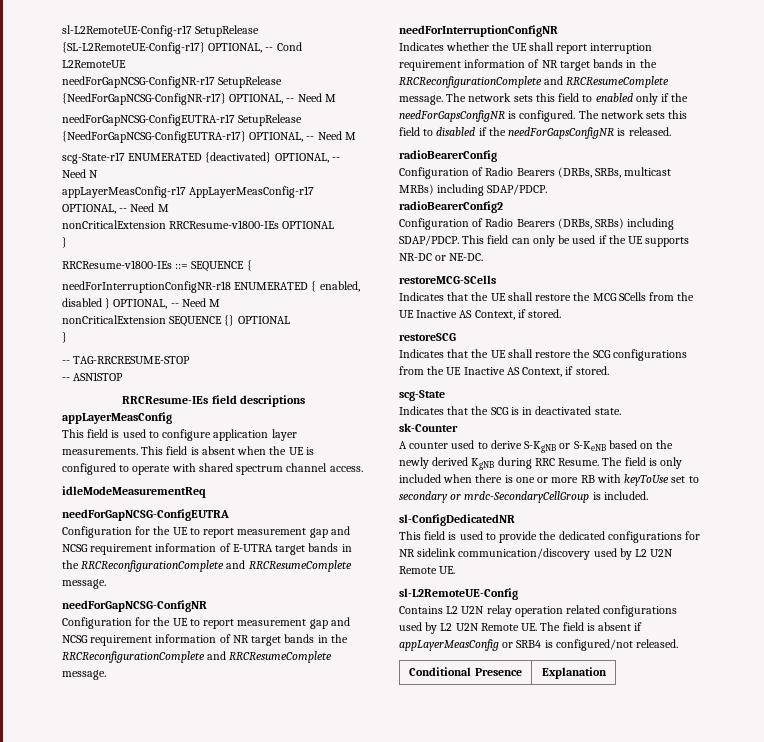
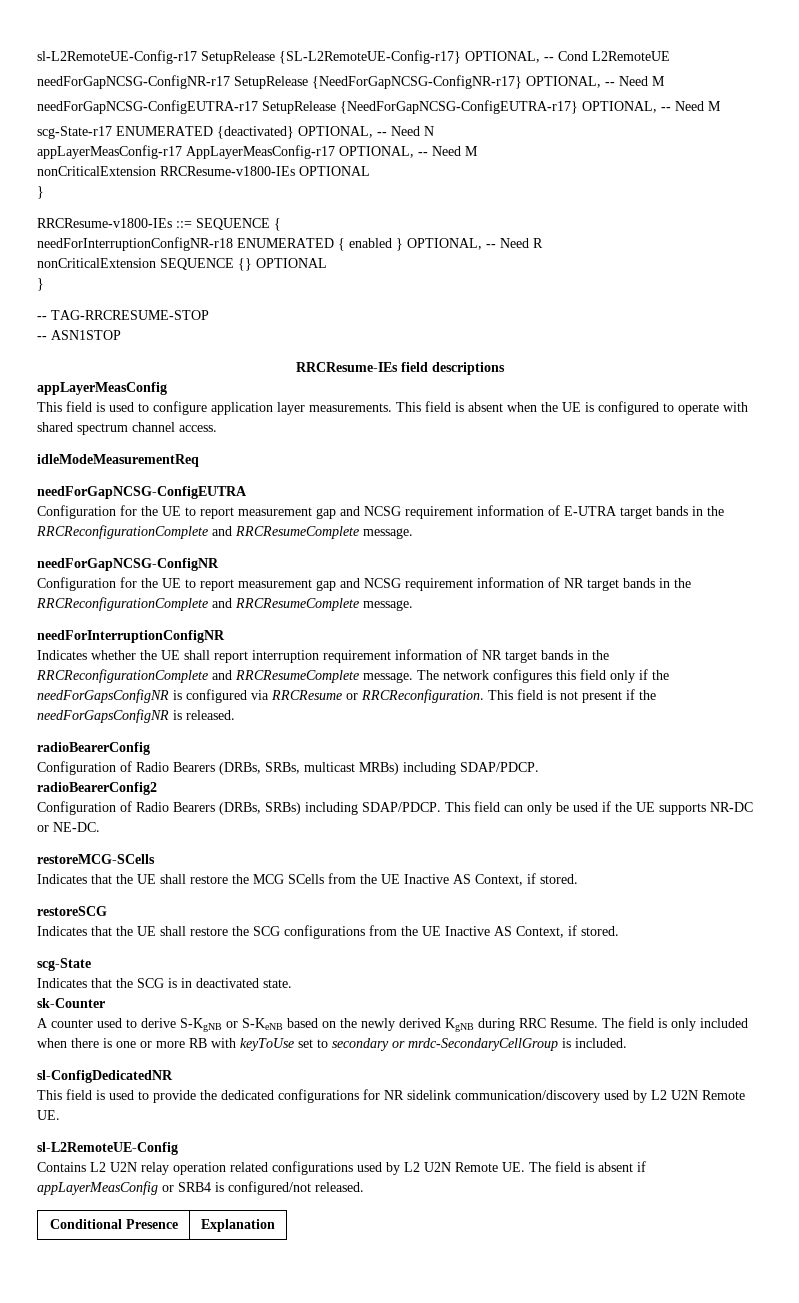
- needForInterruptionConfigNR-r18 ENUMERATED { enabled, disabled } OPTIONAL, -- Need M
+ needForInterruptionConfigNR-r18 ENUMERATED { enabled } OPTIONAL, -- Need R
- The network sets this field to enabled only if the needForGapsConfigNR is configured. The network sets this field to disabled if the needForGapsConfigNR is released.
+ The network configures this field only if the needForGapsConfigNR is configured via RRCResume or RRCReconfiguration. This field is not present if the needForGapsConfigNR is released.

